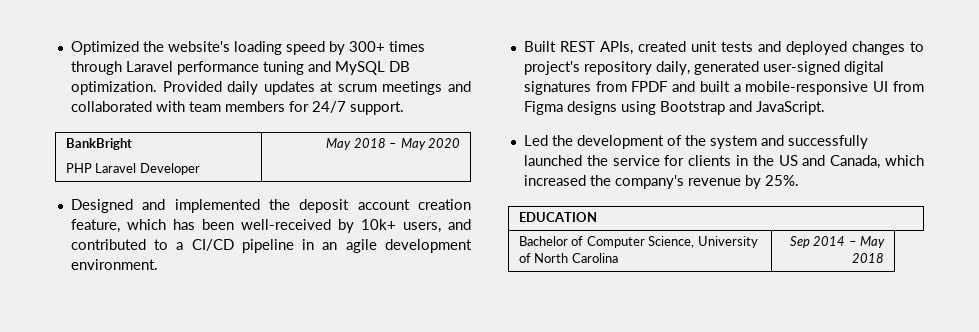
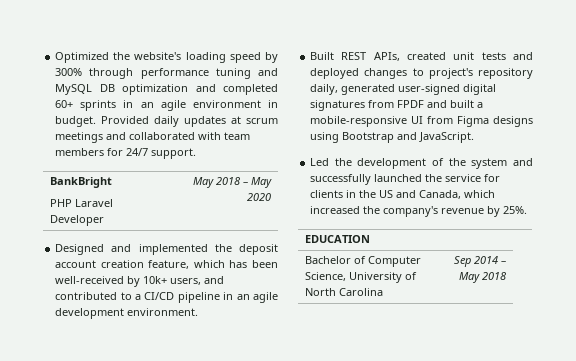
- Optimized the website's loading speed by 300+ times through Laravel performance tuning and MySQL DB optimization.
+ Optimized the website's loading speed by 300% through performance tuning and MySQL DB optimization and completed 60+ sprints in an agile environment in budget.

